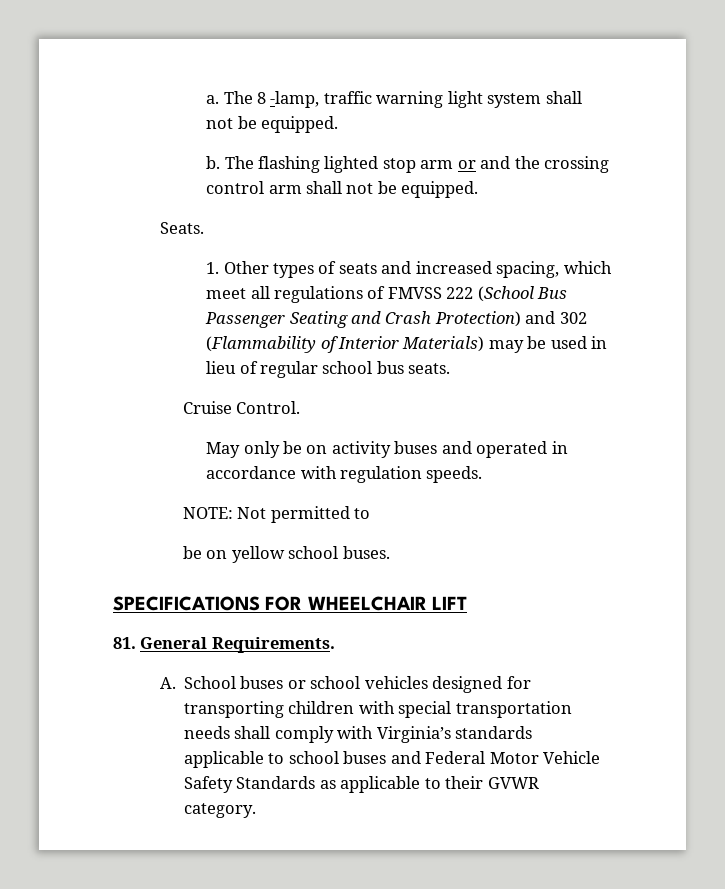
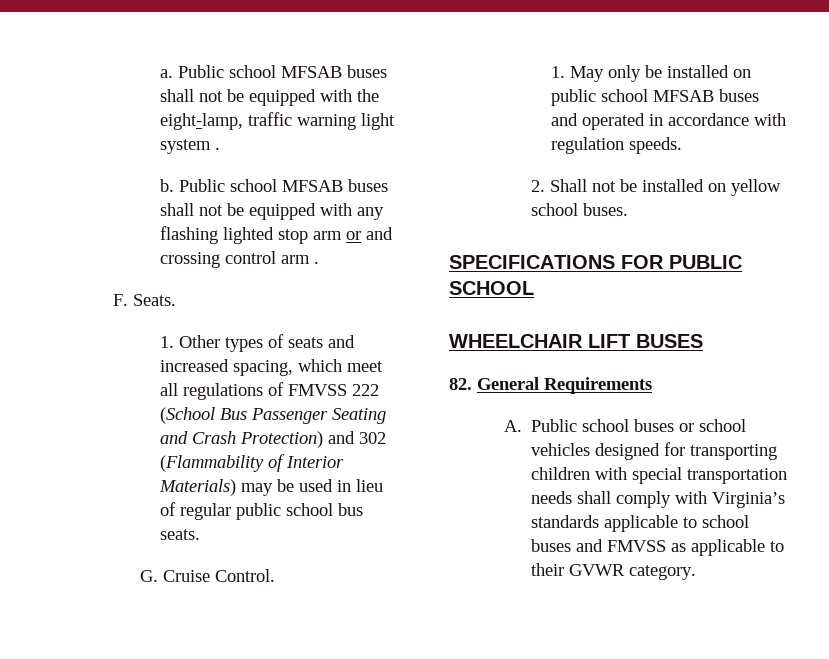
- The 8 -lamp, traffic warning light system shall not be equipped.
- b. The flashing lighted stop arm or and the crossing control arm shall not be equipped.
- Seats.
+ Public school MFSAB buses shall not be equipped with the eight-lamp, traffic warning light system .
+ b. Public school MFSAB buses shall not be equipped with any flashing lighted stop arm or and crossing control arm .
+ F. Seats.
- 1. Other types of seats and increased spacing, which meet all regulations of FMVSS 222 (School Bus Passenger Seating and Crash Protection) and 302 (Flammability of Interior Materials) may be used in lieu of regular school bus seats.
+ 1. Other types of seats and increased spacing, which meet all regulations of FMVSS 222 (School Bus Passenger Seating and Crash Protection) and 302 (Flammability of Interior Materials) may be used in lieu of regular public school bus seats.
- Cruise Control.
+ G. Cruise Control.
- May only be on activity buses and operated in accordance with regulation speeds.
+ 1. May only be installed on public school MFSAB buses and operated in accordance with regulation speeds.
- NOTE: Not permitted to
- be on yellow school buses.
+ 2. Shall not be installed on yellow school buses.
- SPECIFICATIONS FOR WHEELCHAIR LIFT
- 81. General Requirements.
+ SPECIFICATIONS FOR PUBLIC SCHOOL
+ WHEELCHAIR LIFT BUSES
+ 82. General Requirements
- A. School buses or school vehicles designed for transporting children with special transportation needs shall comply with Virginia’s standards applicable to school buses and Federal Motor Vehicle Safety Standards as applicable to their GVWR category.
+ A. Public school buses or school vehicles designed for transporting children with special transportation needs shall comply with Virginia’s standards applicable to school buses and FMVSS as applicable to their GVWR category.

